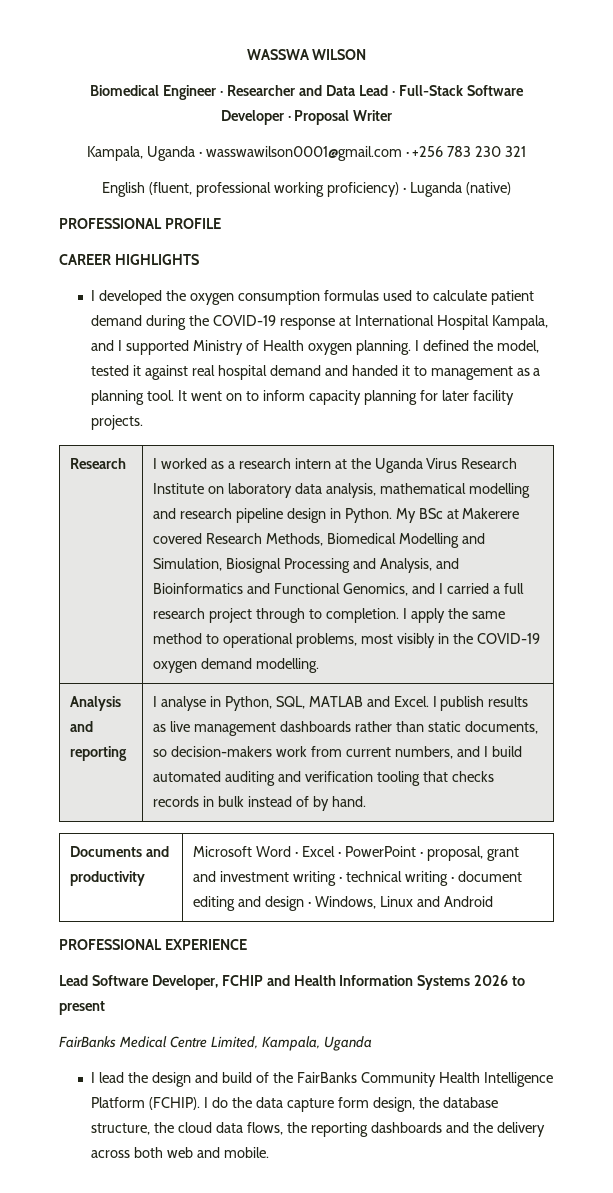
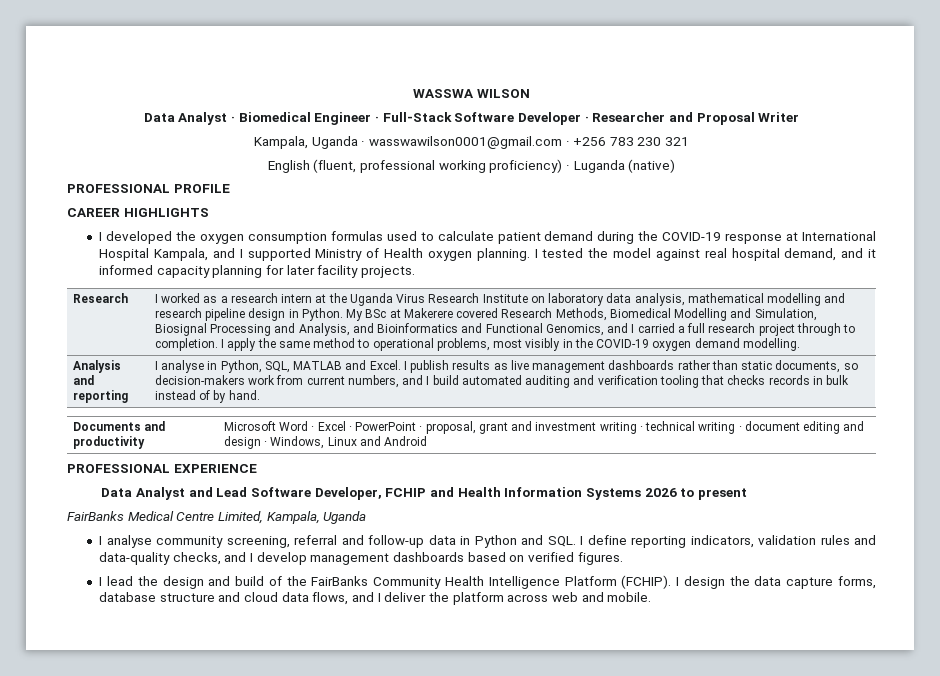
- Biomedical Engineer · Researcher and Data Lead · Full-Stack Software Developer · Proposal Writer
+ Data Analyst · Biomedical Engineer · Full-Stack Software Developer · Researcher and Proposal Writer
- I defined the model, tested it against real hospital demand and handed it to management as a planning tool. It went on to inform capacity planning for later facility projects.
+ I tested the model against real hospital demand, and it informed capacity planning for later facility projects.
- Lead Software Developer, FCHIP and Health Information Systems 2026 to present
+ Data Analyst and Lead Software Developer, FCHIP and Health Information Systems 2026 to present
+ I analyse community screening, referral and follow-up data in Python and SQL. I define reporting indicators, validation rules and data-quality checks, and I develop management dashboards based on verified figures.
- I do the data capture form design, the database structure, the cloud data flows, the reporting dashboards and the delivery across both web and mobile.
+ I design the data capture forms, database structure and cloud data flows, and I deliver the platform across web and mobile.

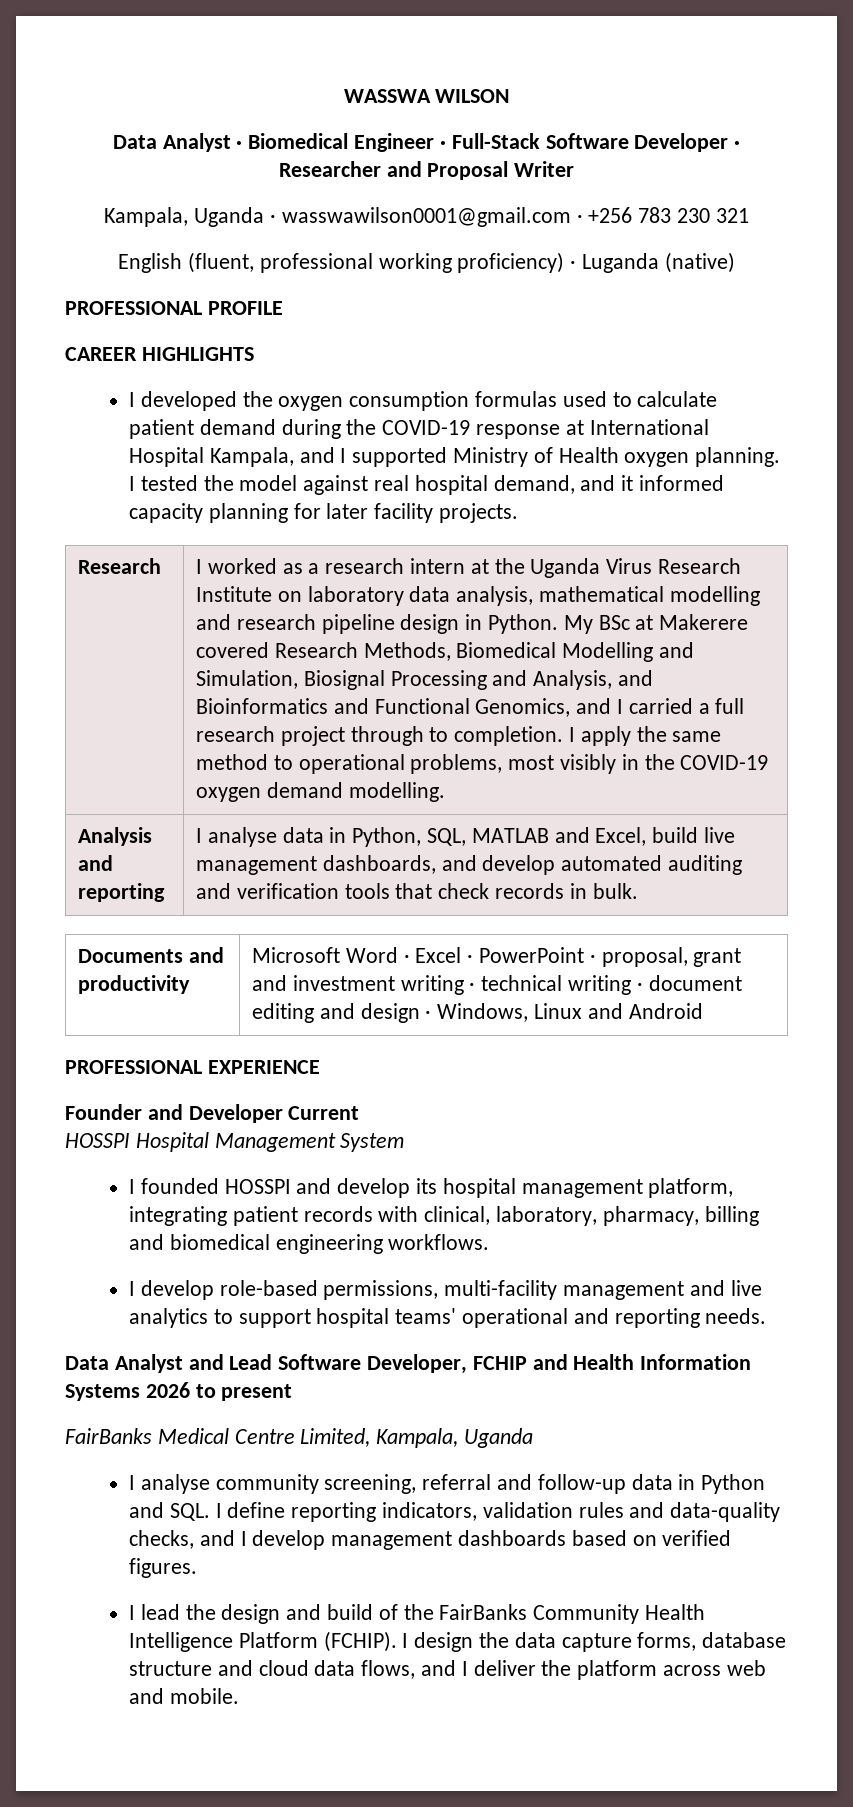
- I analyse in Python, SQL, MATLAB and Excel. I publish results as live management dashboards rather than static documents, so decision-makers work from current numbers, and I build automated auditing and verification tooling that checks records in bulk instead of by hand.
+ I analyse data in Python, SQL, MATLAB and Excel, build live management dashboards, and develop automated auditing and verification tools that check records in bulk.
+ Founder and Developer Current
+ HOSSPI Hospital Management System
+ I founded HOSSPI and develop its hospital management platform, integrating patient records with clinical, laboratory, pharmacy, billing and biomedical engineering workflows.
+ I develop role-based permissions, multi-facility management and live analytics to support hospital teams' operational and reporting needs.

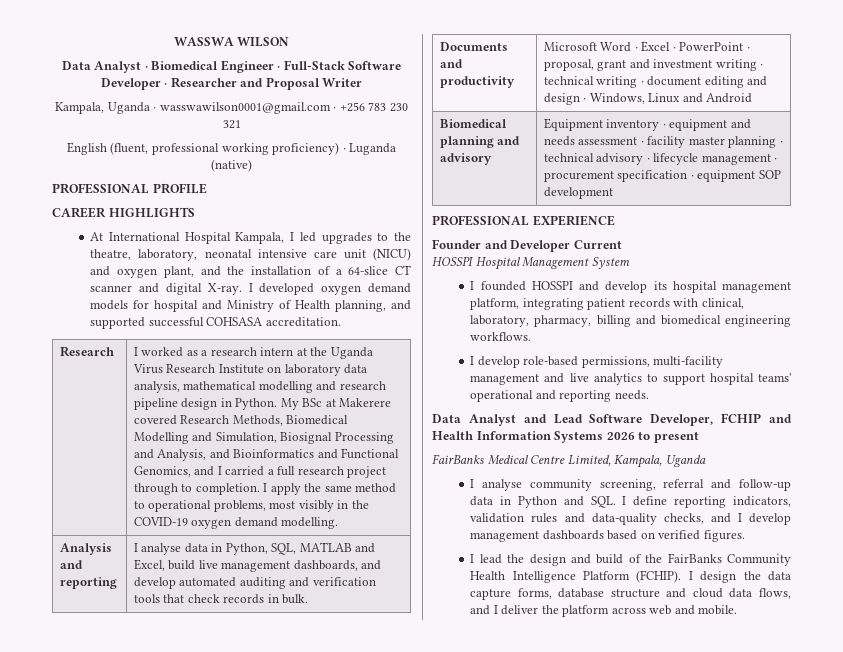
- I developed the oxygen consumption formulas used to calculate patient demand during the COVID-19 response at International Hospital Kampala, and I supported Ministry of Health oxygen planning. I tested the model against real hospital demand, and it informed capacity planning for later facility projects.
+ At International Hospital Kampala, I led upgrades to the theatre, laboratory, neonatal intensive care unit (NICU) and oxygen plant, and the installation of a 64-slice CT scanner and digital X-ray. I developed oxygen demand models for hospital and Ministry of Health planning, and supported successful COHSASA accreditation.
+ Biomedical planning and advisory | Equipment inventory · equipment and needs assessment · facility master planning · technical advisory · lifecycle management · procurement specification · equipment SOP development

